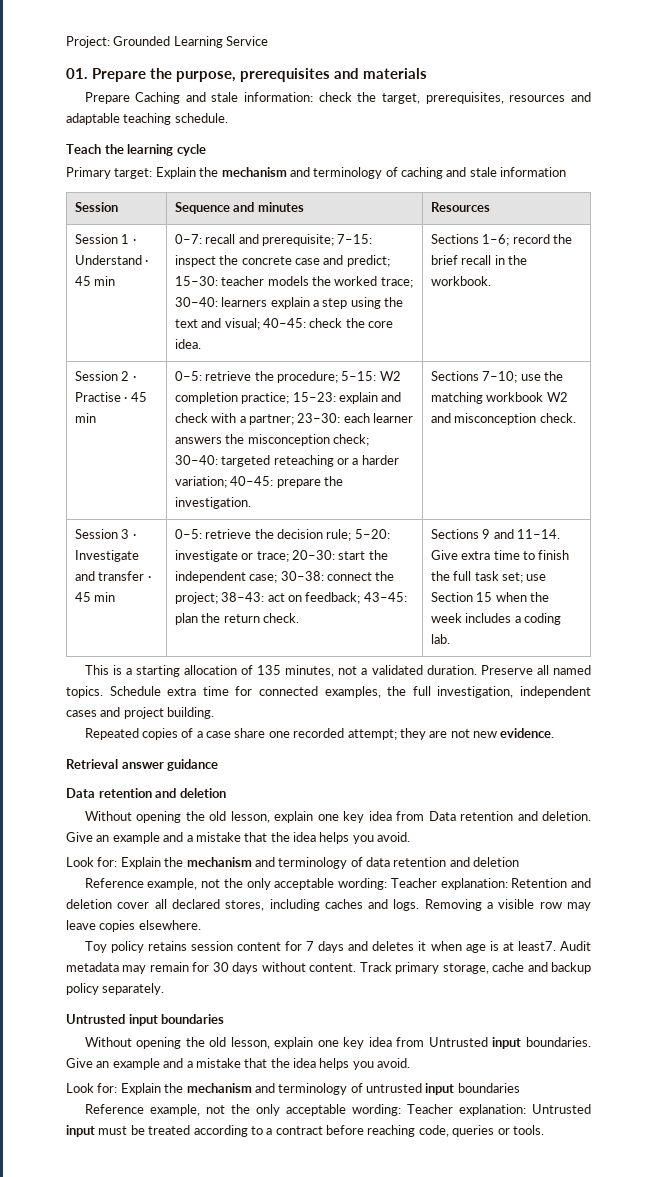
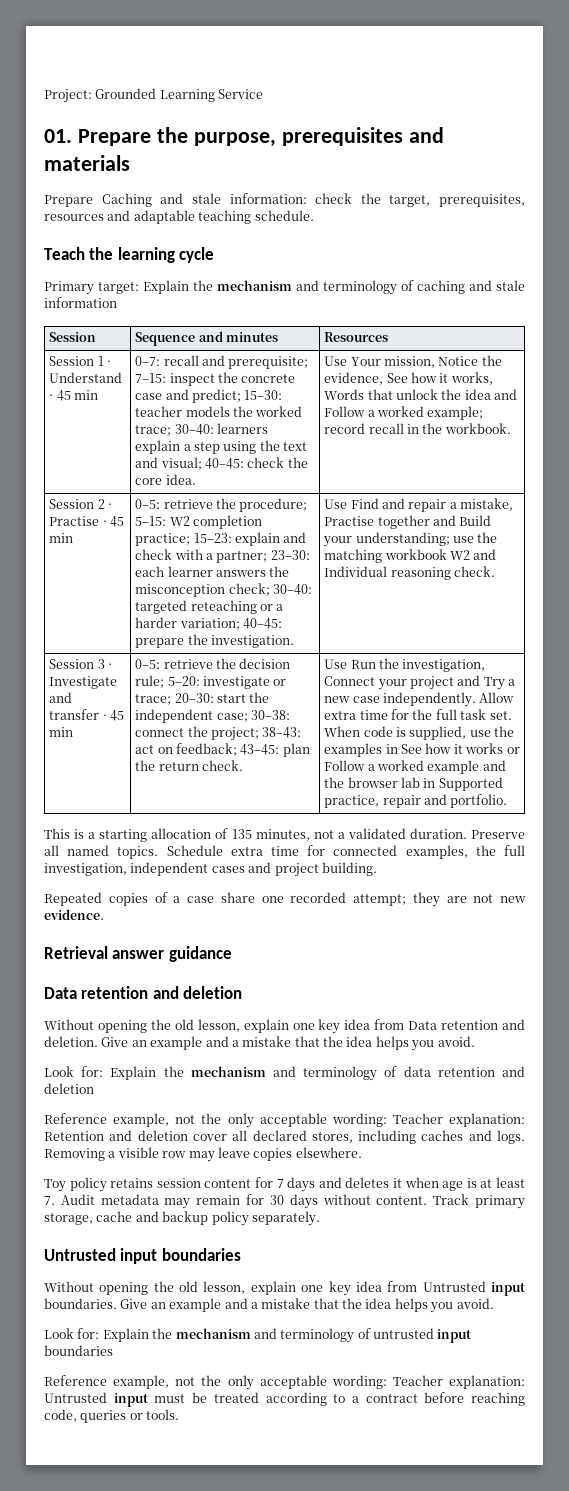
- Sections 1–6; record the brief recall in the workbook.
+ Use Your mission, Notice the evidence, See how it works, Words that unlock the idea and Follow a worked example; record recall in the workbook.
- Sections 7–10; use the matching workbook W2 and misconception check.
+ Use Find and repair a mistake, Practise together and Build your understanding; use the matching workbook W2 and Individual reasoning check.
- Sections 9 and 11–14. Give extra time to finish the full task set; use Section 15 when the week includes a coding lab.
+ Use Run the investigation, Connect your project and Try a new case independently. Allow extra time for the full task set. When code is supplied, use the examples in See how it works or Follow a worked example and the browser lab in Supported practice, repair and portfolio.
- Toy policy retains session content for 7 days and deletes it when age is at least7. Audit metadata may remain for 30 days without content.
+ Toy policy retains session content for 7 days and deletes it when age is at least 7. Audit metadata may remain for 30 days without content.

